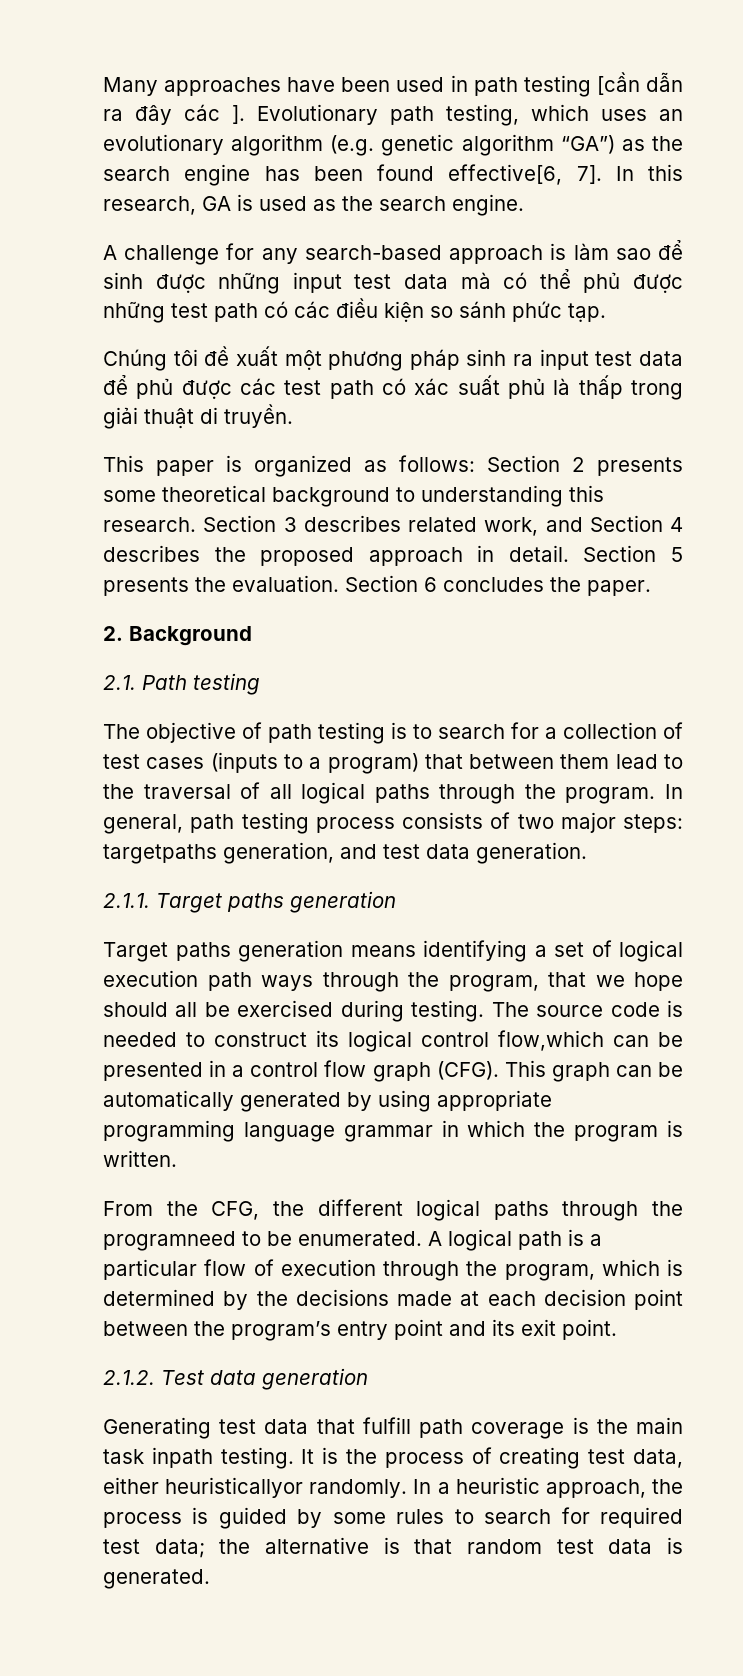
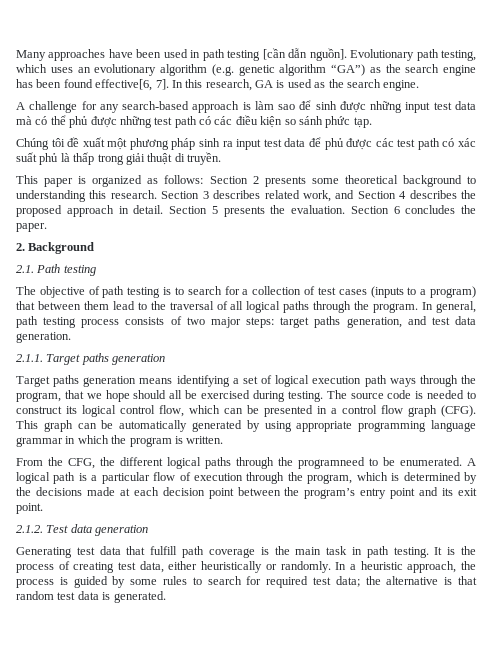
- Many approaches have been used in path testing [cần dẫn ra đây các ].
+ Many approaches have been used in path testing [cần dẫn nguồn].
- In general, path testing process consists of two major steps: targetpaths generation, and test data generation.
+ In general, path testing process consists of two major steps: target paths generation, and test data generation.
- The source code is needed to construct its logical control flow,which can be presented in a control flow graph (CFG).
+ The source code is needed to construct its logical control flow, which can be presented in a control flow graph (CFG).
- Generating test data that fulfill path coverage is the main task inpath testing.
+ Generating test data that fulfill path coverage is the main task in path testing.
- It is the process of creating test data, either heuristicallyor randomly.
+ It is the process of creating test data, either heuristically or randomly.

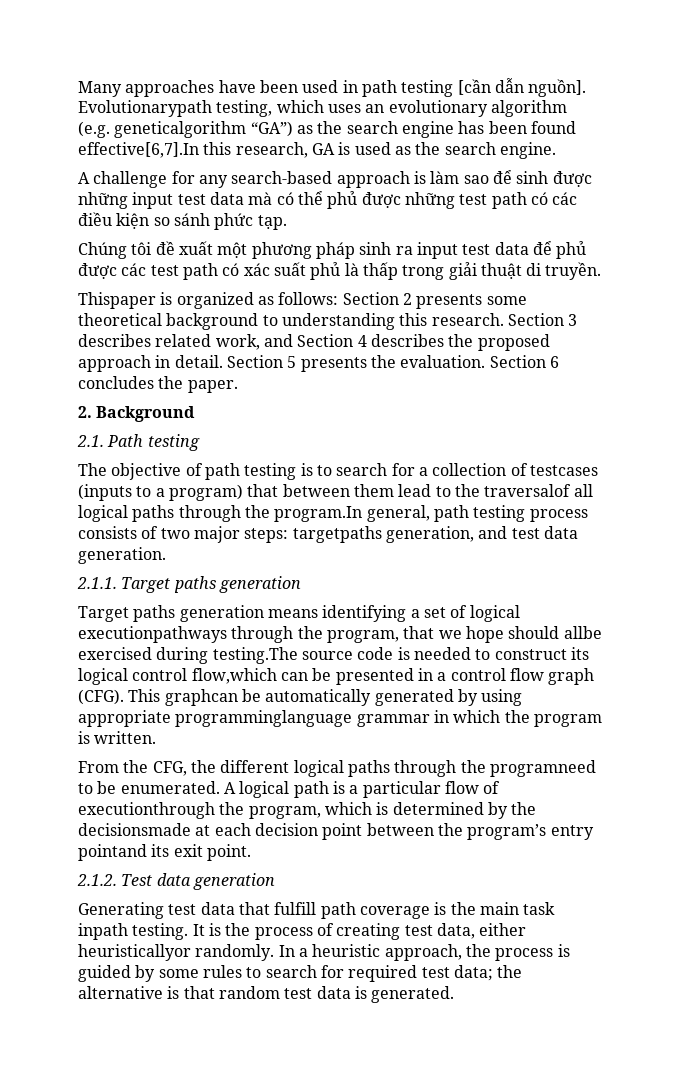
- Evolutionary path testing, which uses an evolutionary algorithm (e.g. genetic algorithm “GA”) as the search engine has been found effective[6, 7]. In this research, GA is used as the search engine.
+ Evolutionarypath testing, which uses an evolutionary algorithm (e.g. geneticalgorithm “GA”) as the search engine has been found effective[6,7].In this research, GA is used as the search engine.
- This paper is organized as follows: Section 2 presents some theoretical background to understanding this research.
+ Thispaper is organized as follows: Section 2 presents some theoretical background to understanding this research.
- The objective of path testing is to search for a collection of test cases (inputs to a program) that between them lead to the traversal of all logical paths through the program. In general, path testing process consists of two major steps: target paths generation, and test data generation.
+ The objective of path testing is to search for a collection of testcases (inputs to a program) that between them lead to the traversalof all logical paths through the program.In general, path testing process consists of two major steps: targetpaths generation, and test data generation.
- Target paths generation means identifying a set of logical execution path ways through the program, that we hope should all be exercised during testing. The source code is needed to construct its logical control flow, which can be presented in a control flow graph (CFG).
+ Target paths generation means identifying a set of logical executionpathways through the program, that we hope should allbe exercised during testing.The source code is needed to construct its logical control flow,which can be presented in a control flow graph (CFG).
- This graph can be automatically generated by using appropriate programming language grammar in which the program is written.
+ This graphcan be automatically generated by using appropriate programminglanguage grammar in which the program is written.
- A logical path is a particular flow of execution through the program, which is determined by the decisions made at each decision point between the program’s entry point and its exit point.
+ A logical path is a particular flow of executionthrough the program, which is determined by the decisionsmade at each decision point between the program’s entry pointand its exit point.
- Generating test data that fulfill path coverage is the main task in path testing.
+ Generating test data that fulfill path coverage is the main task inpath testing.
- It is the process of creating test data, either heuristically or randomly.
+ It is the process of creating test data, either heuristicallyor randomly.

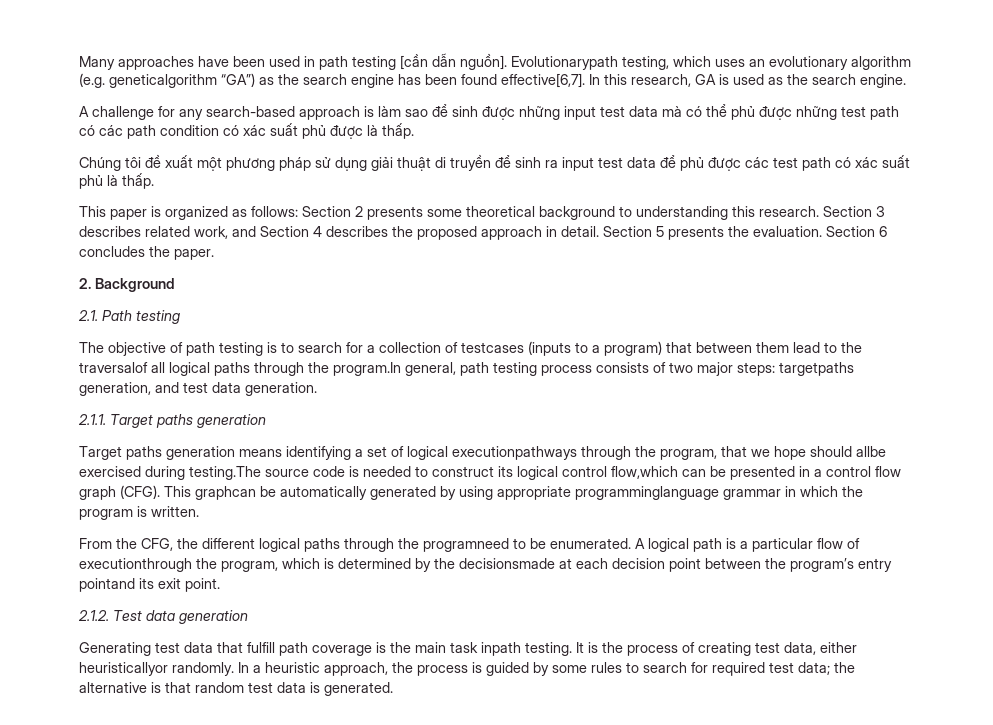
- Evolutionarypath testing, which uses an evolutionary algorithm (e.g. geneticalgorithm “GA”) as the search engine has been found effective[6,7].In this research, GA is used as the search engine.
+ Evolutionarypath testing, which uses an evolutionary algorithm (e.g. geneticalgorithm “GA”) as the search engine has been found effective[6,7]. In this research, GA is used as the search engine.
- A challenge for any search-based approach is làm sao để sinh được những input test data mà có thể phủ được những test path có các điều kiện so sánh phức tạp.
+ A challenge for any search-based approach is làm sao để sinh được những input test data mà có thể phủ được những test path có các path condition có xác suất phủ được là thấp.
- Chúng tôi đề xuất một phương pháp sinh ra input test data để phủ được các test path có xác suất phủ là thấp trong giải thuật di truyền.
- Thispaper is organized as follows: Section 2 presents some theoretical background to understanding this research.
+ Chúng tôi đề xuất một phương pháp sử dụng giải thuật di truyền để sinh ra input test data để phủ được các test path có xác suất phủ là thấp.
+ This paper is organized as follows: Section 2 presents some theoretical background to understanding this research.

